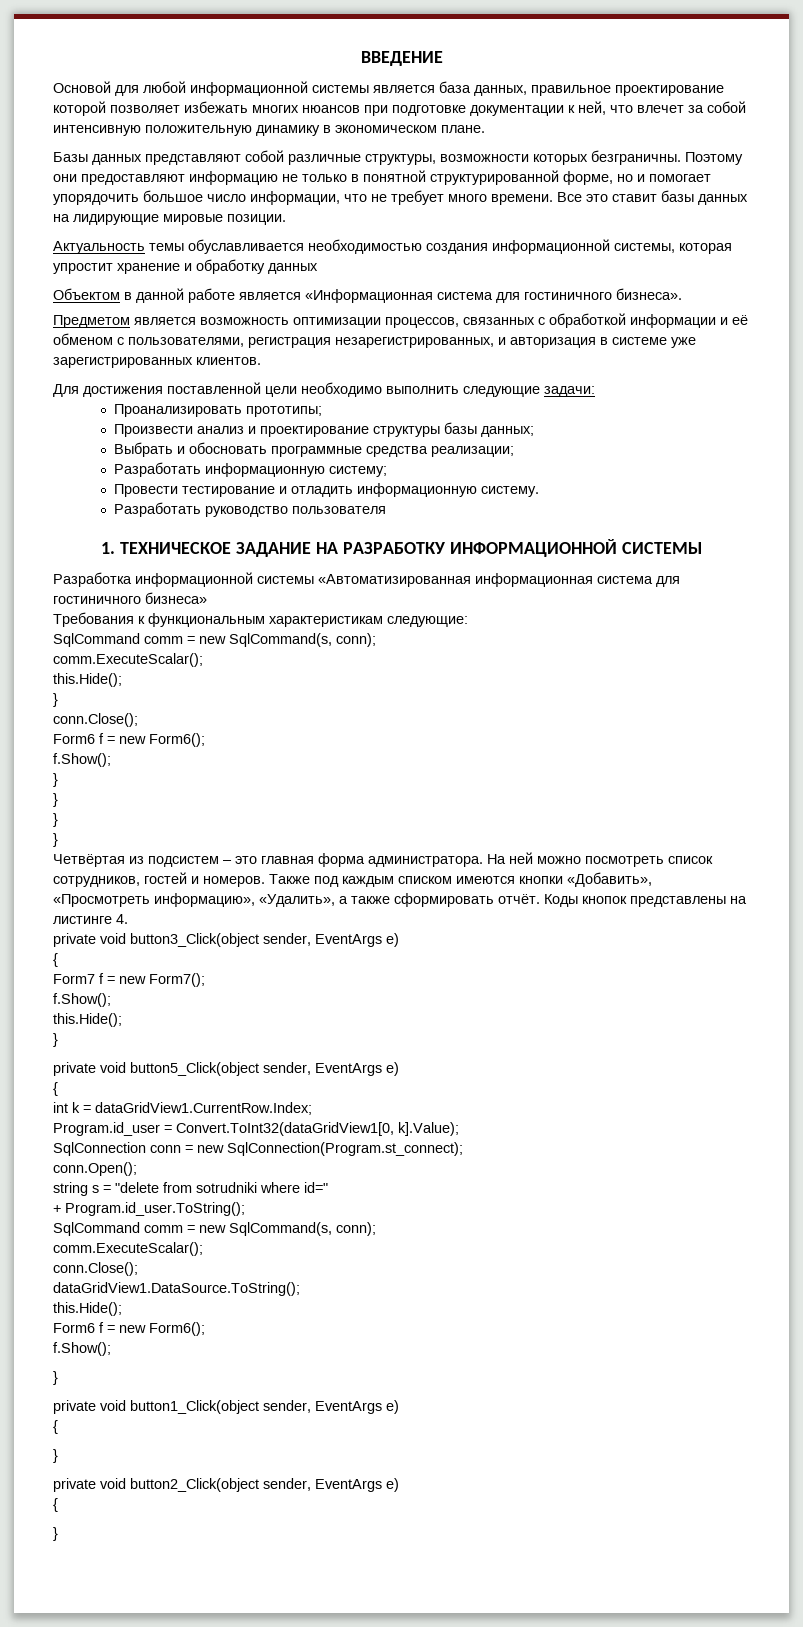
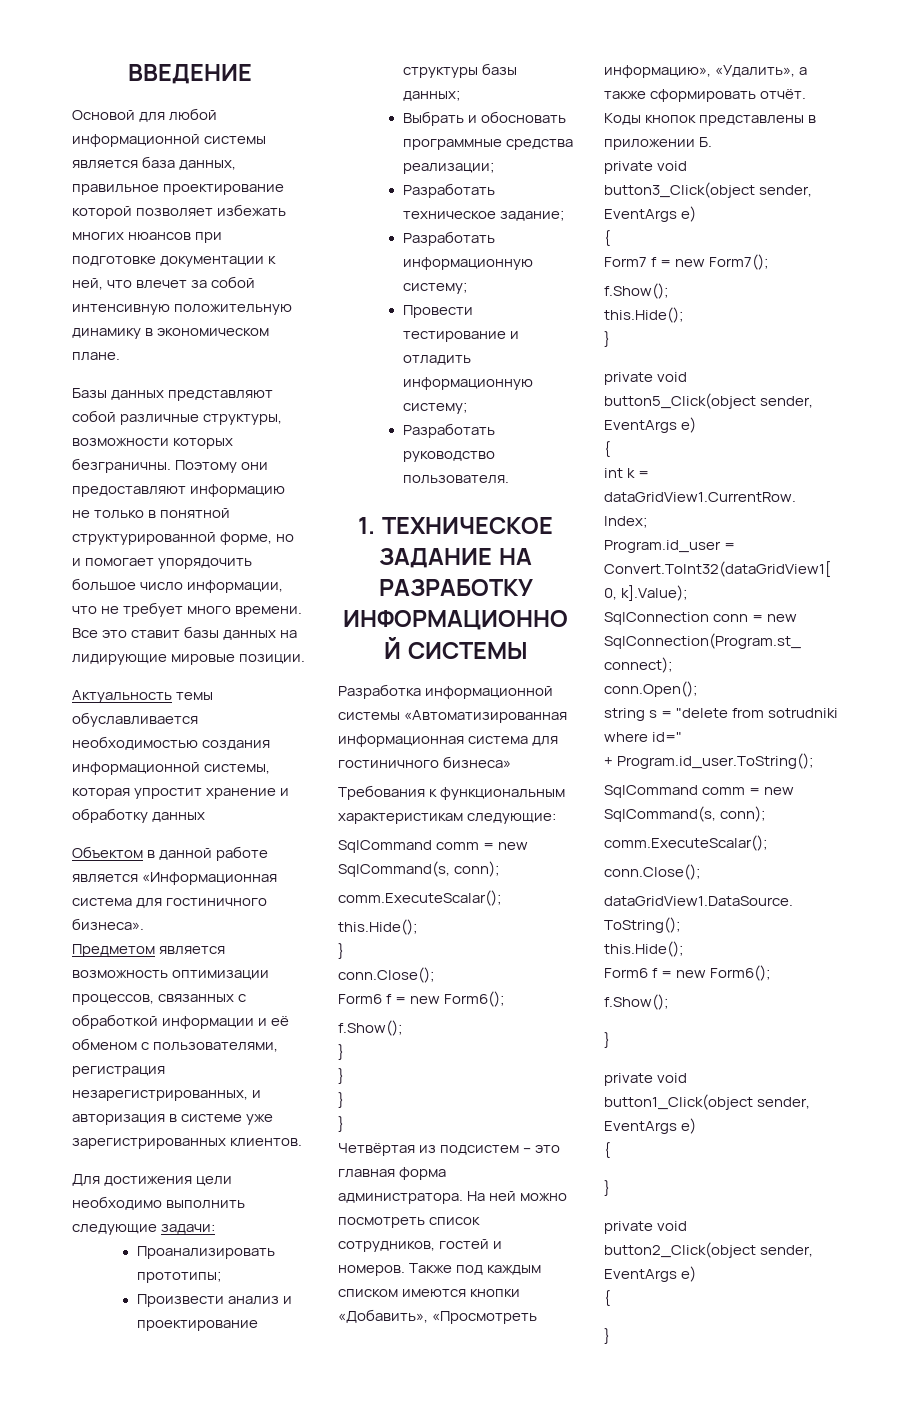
- Для достижения поставленной цели необходимо выполнить следующие задачи:
+ Для достижения цели необходимо выполнить следующие задачи:
+ Разработать техническое задание;
- Провести тестирование и отладить информационную систему.
+ Провести тестирование и отладить информационную систему;
- Разработать руководство пользователя
+ Разработать руководство пользователя.
- Коды кнопок представлены на листинге 4.
+ Коды кнопок представлены в приложении Б.

